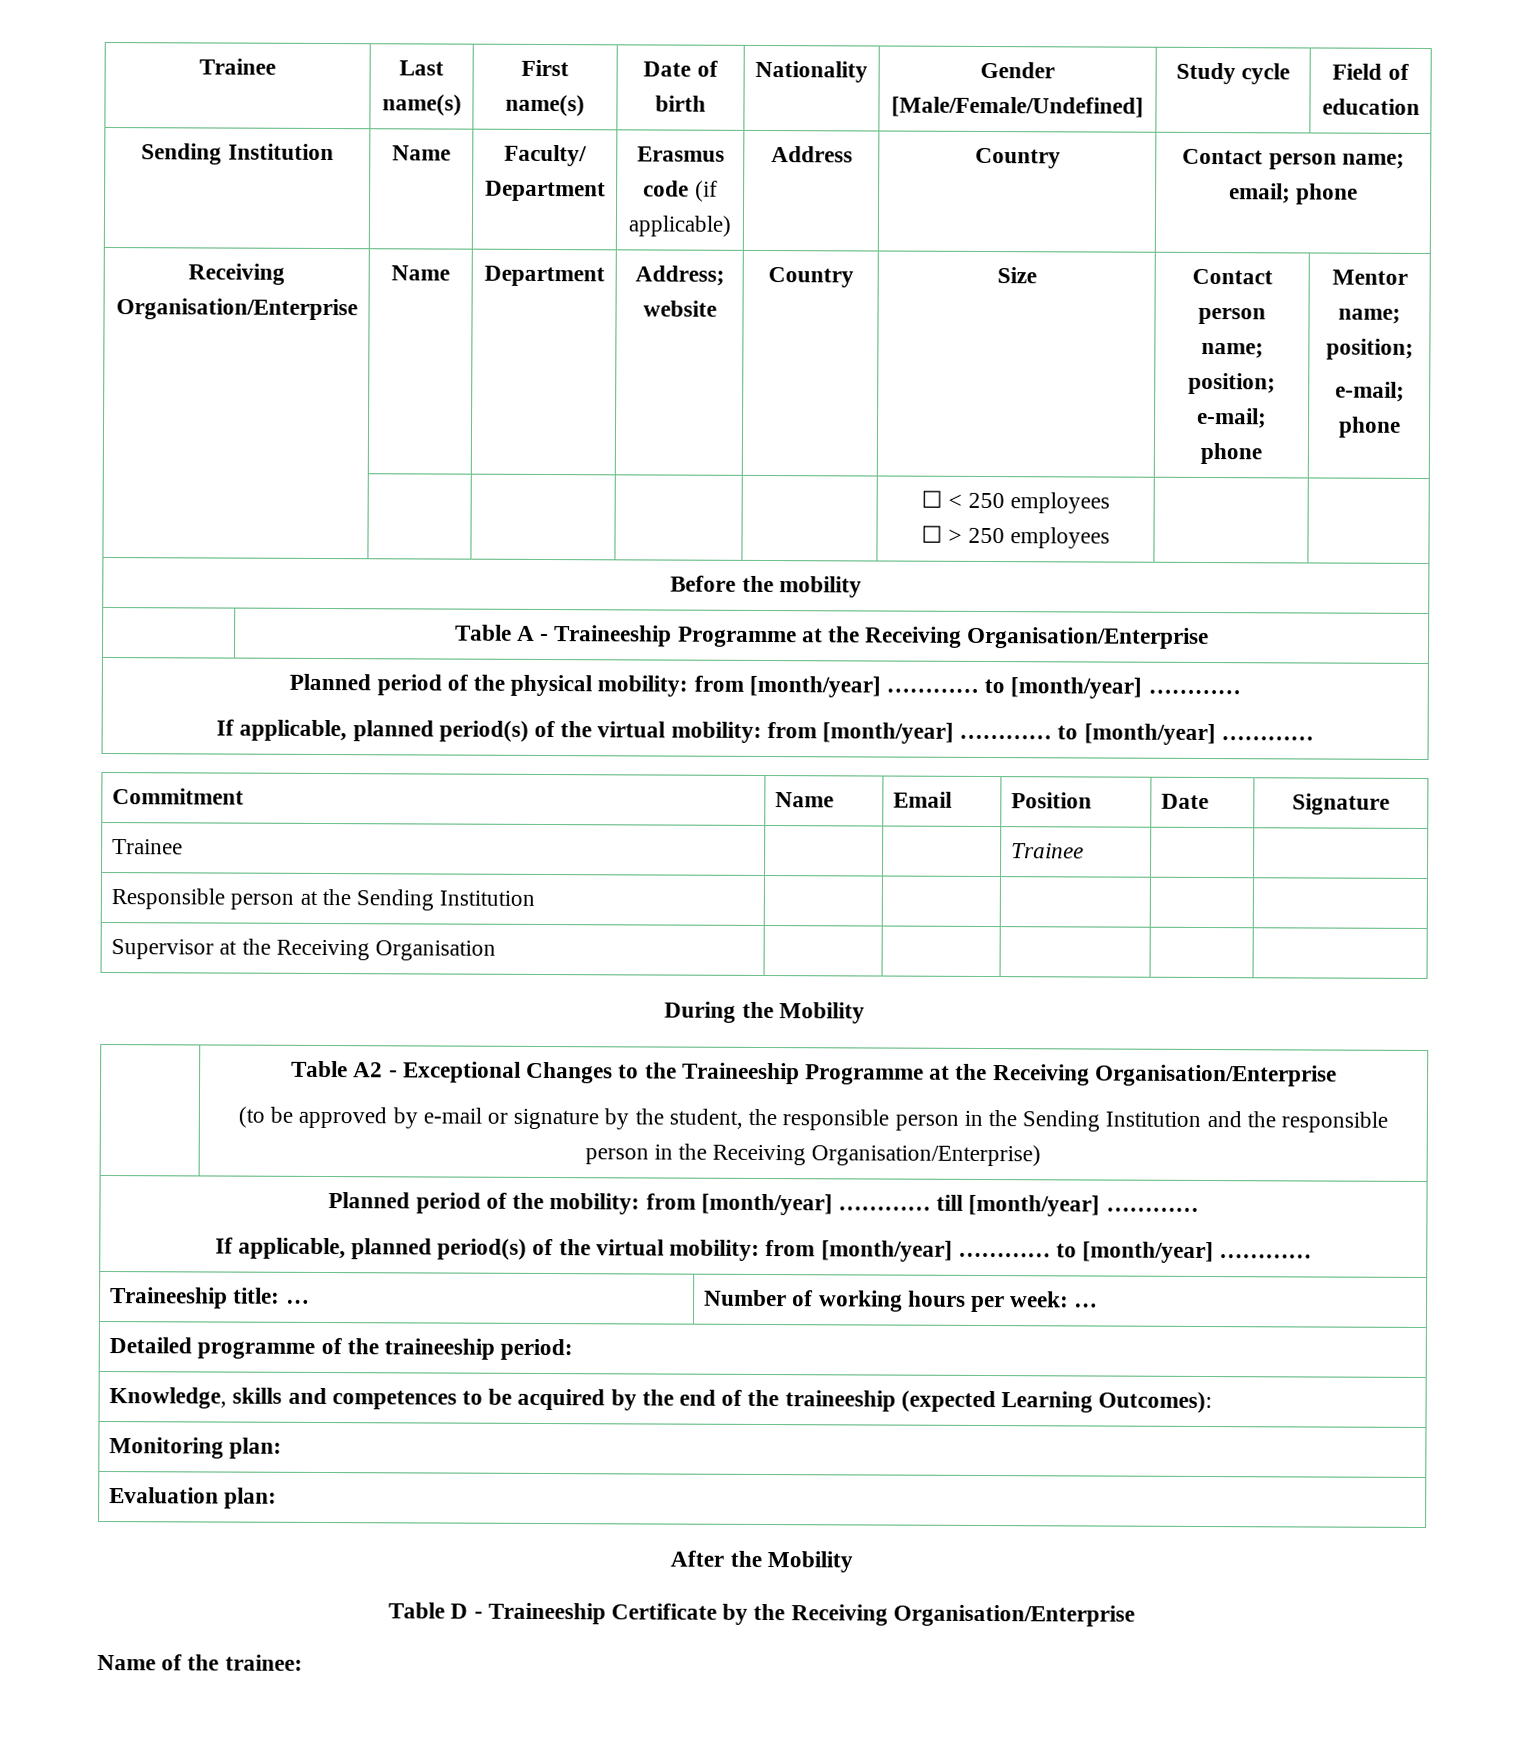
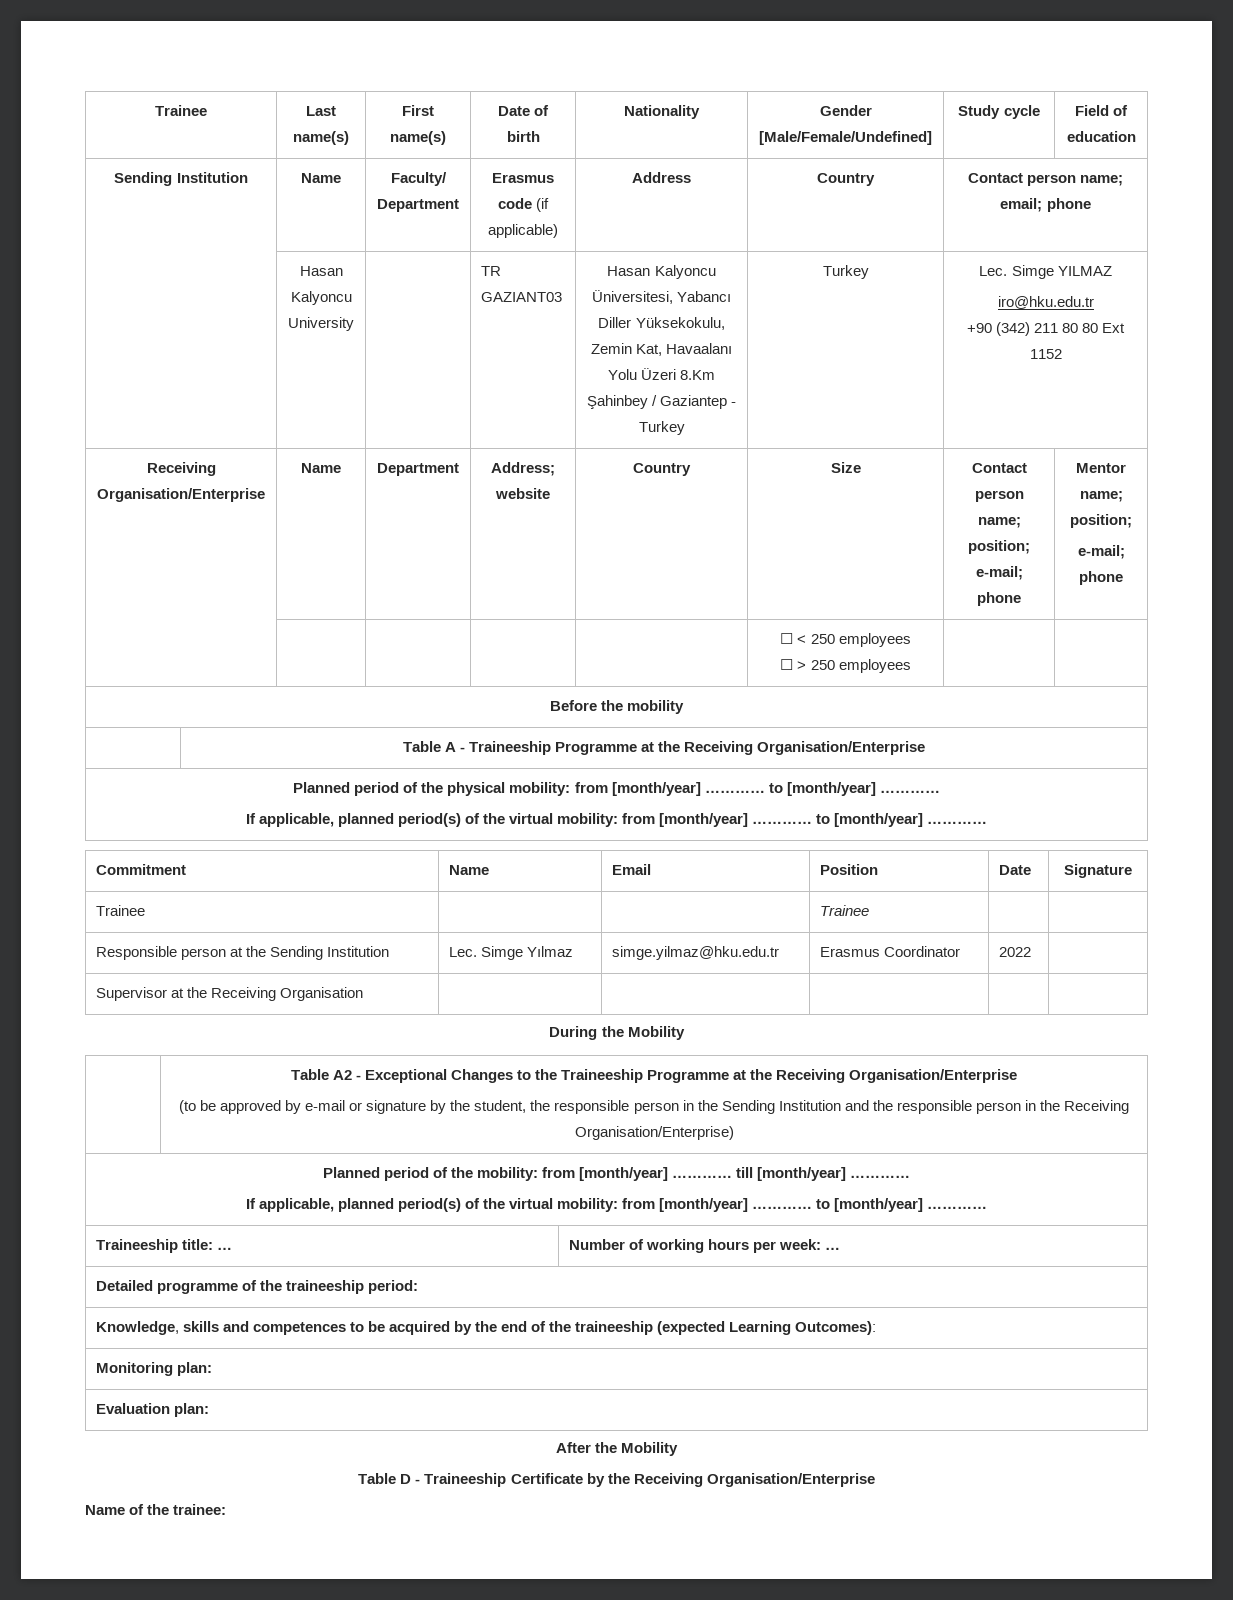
+ | Hasan Kalyoncu University | | TR GAZIANT03 | Hasan Kalyoncu Üniversitesi, Yabancı Diller Yüksekokulu, Zemin Kat, Havaalanı Yolu Üzeri 8.Km Şahinbey / Gaziantep - Turkey | Turkey | Lec. Simge YILMAZ
+ iro@hku.edu.tr
+ +90 (342) 211 80 80 Ext 1152
- Responsible person at the Sending Institution | | | | |
+ Responsible person at the Sending Institution | Lec. Simge Yılmaz | simge.yilmaz@hku.edu.tr | Erasmus Coordinator | 2022 |

